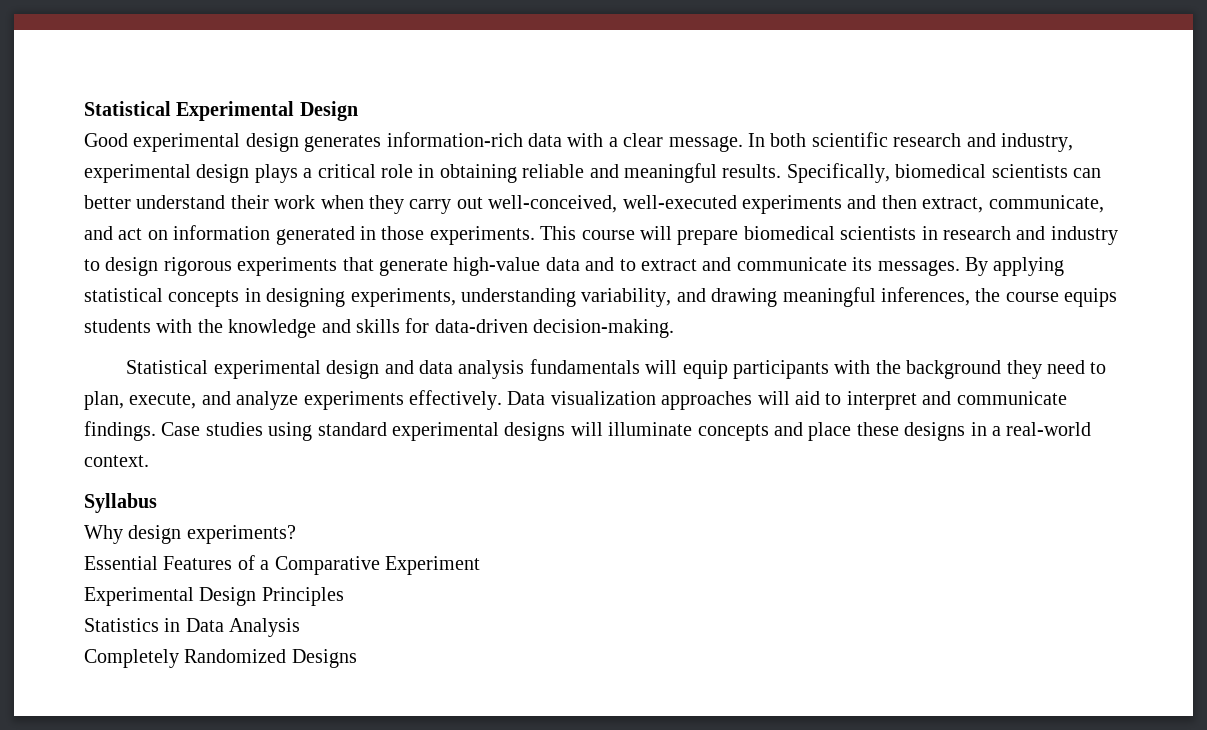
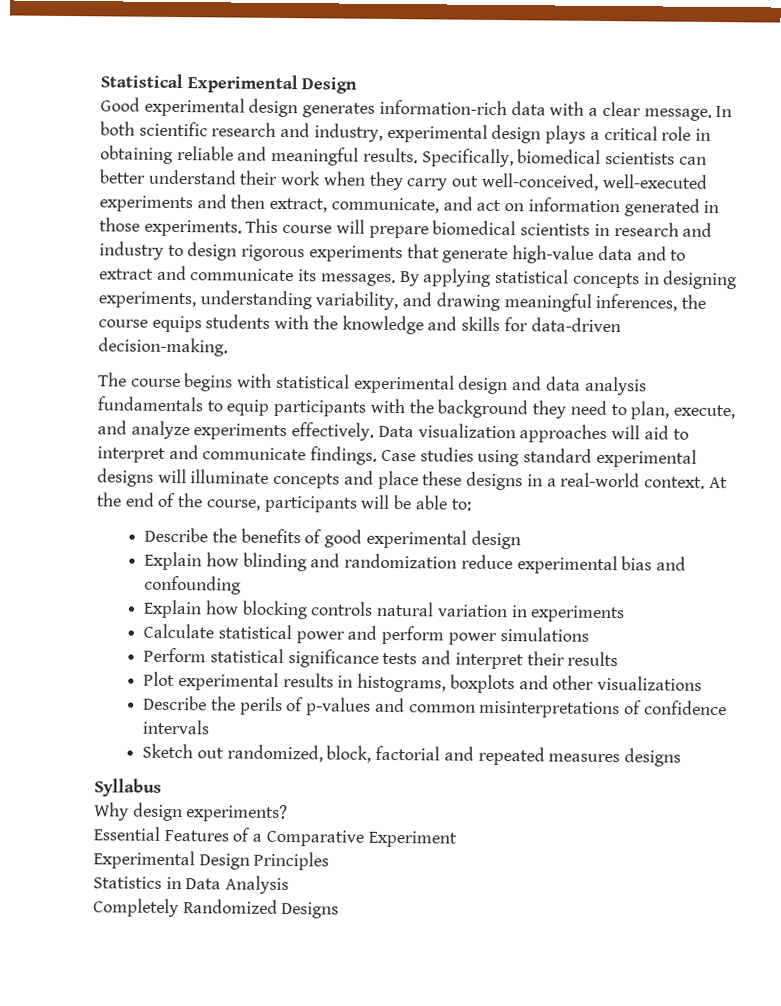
- Statistical experimental design and data analysis fundamentals will equip participants with the background they need to plan, execute, and analyze experiments effectively.
+ The course begins with statistical experimental design and data analysis fundamentals to equip participants with the background they need to plan, execute, and analyze experiments effectively.
+ At the end of the course, participants will be able to:
+ Describe the benefits of good experimental design
+ Explain how blinding and randomization reduce experimental bias and confounding
+ Explain how blocking controls natural variation in experiments
+ Calculate statistical power and perform power simulations
+ Perform statistical significance tests and interpret their results
+ Plot experimental results in histograms, boxplots and other visualizations
+ Describe the perils of p-values and common misinterpretations of confidence intervals
+ Sketch out randomized, block, factorial and repeated measures designs

